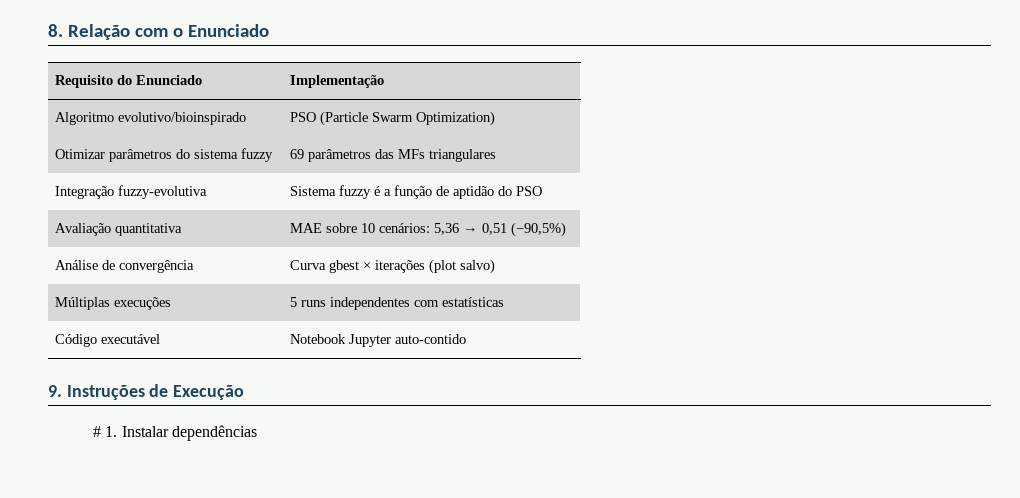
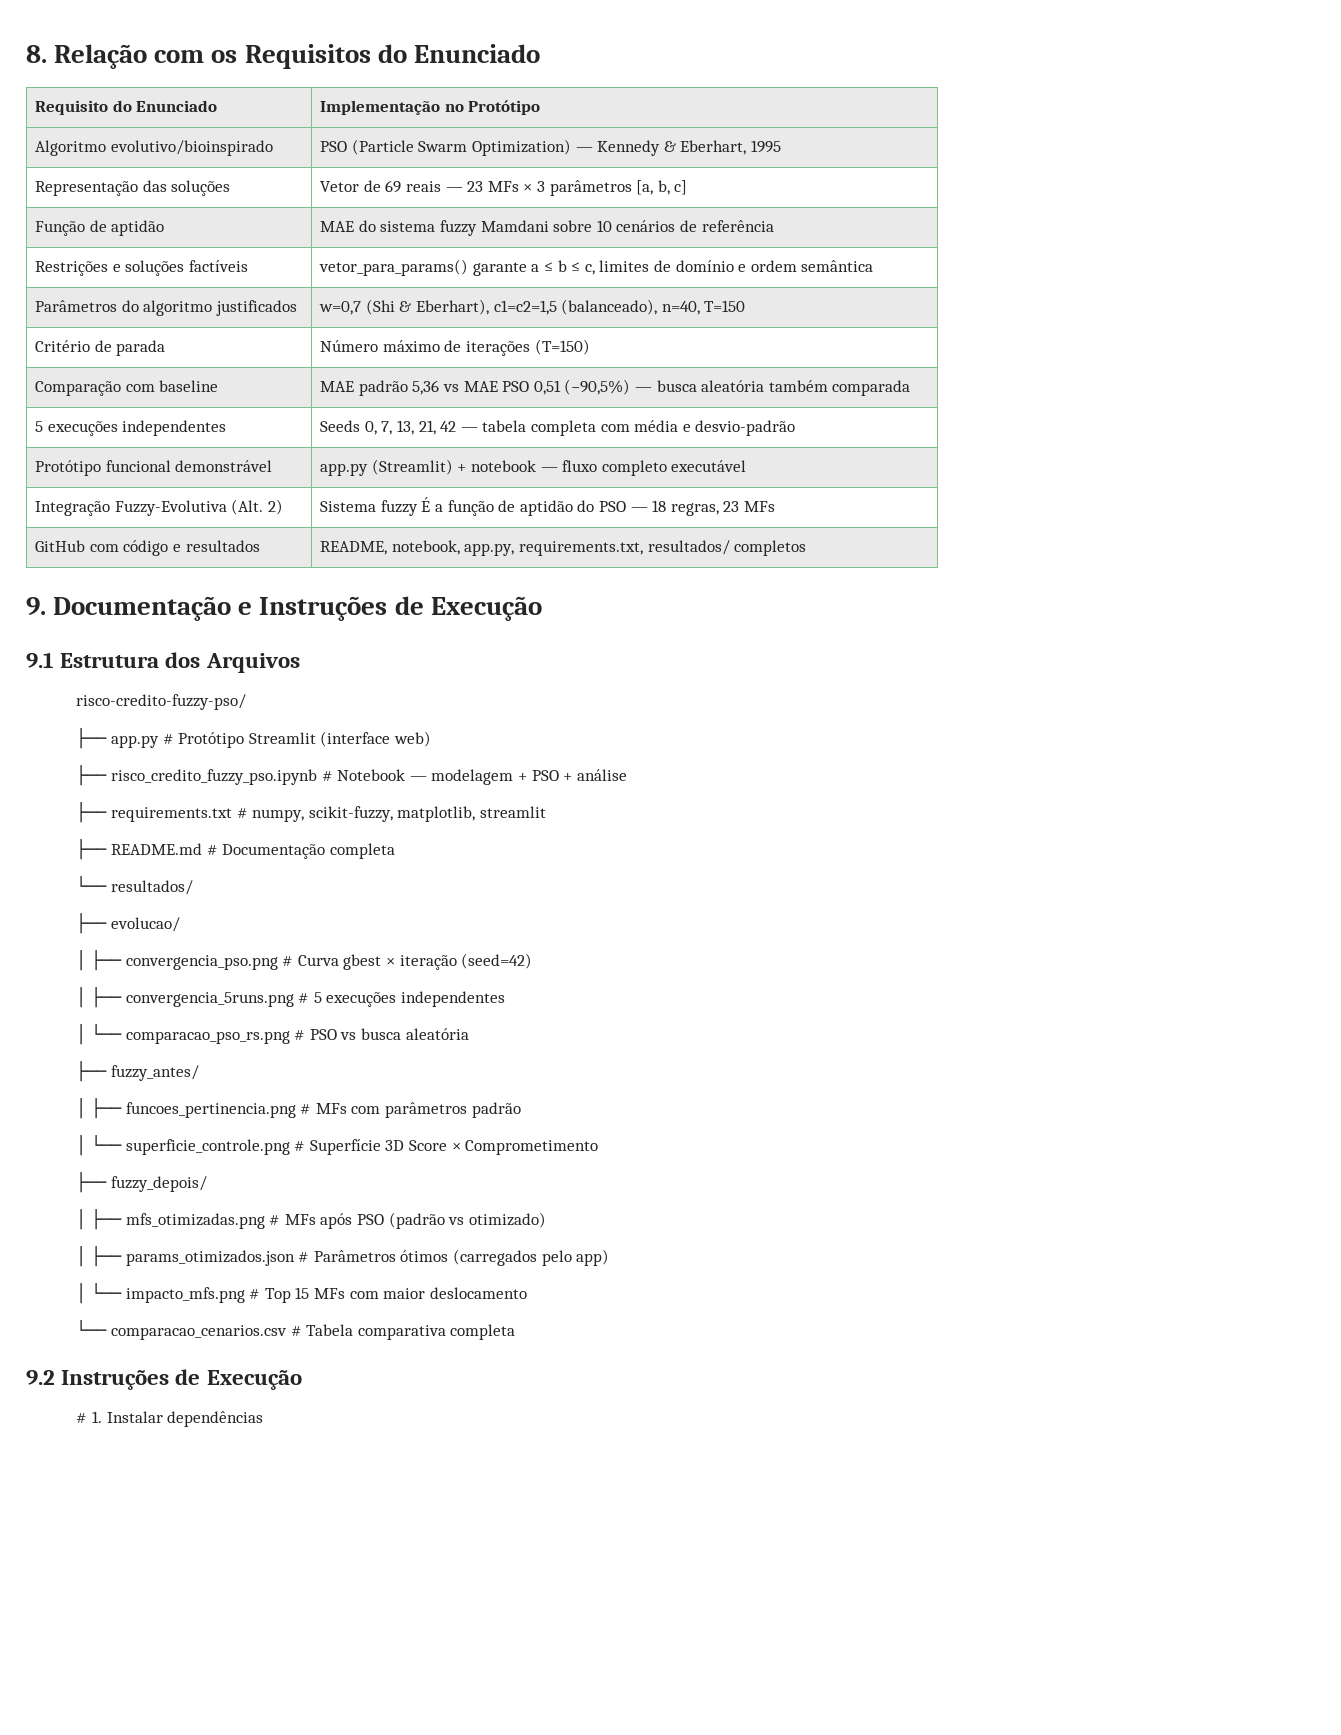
- 8. Relação com o Enunciado
+ 8. Relação com os Requisitos do Enunciado
- Requisito do Enunciado | Implementação
+ Requisito do Enunciado | Implementação no Protótipo
- Algoritmo evolutivo/bioinspirado | PSO (Particle Swarm Optimization)
- Otimizar parâmetros do sistema fuzzy | 69 parâmetros das MFs triangulares
- Integração fuzzy-evolutiva | Sistema fuzzy é a função de aptidão do PSO
- Avaliação quantitativa | MAE sobre 10 cenários: 5,36 → 0,51 (−90,5%)
- Análise de convergência | Curva gbest × iterações (plot salvo)
- Múltiplas execuções | 5 runs independentes com estatísticas
- Código executável | Notebook Jupyter auto-contido
- 9. Instruções de Execução
+ Algoritmo evolutivo/bioinspirado | PSO (Particle Swarm Optimization) — Kennedy & Eberhart, 1995
+ Representação das soluções | Vetor de 69 reais — 23 MFs × 3 parâmetros [a, b, c]
+ Função de aptidão | MAE do sistema fuzzy Mamdani sobre 10 cenários de referência
+ Restrições e soluções factíveis | vetor_para_params() garante a ≤ b ≤ c, limites de domínio e ordem semântica
+ Parâmetros do algoritmo justificados | w=0,7 (Shi & Eberhart), c1=c2=1,5 (balanceado), n=40, T=150
+ Critério de parada | Número máximo de iterações (T=150)
+ Comparação com baseline | MAE padrão 5,36 vs MAE PSO 0,51 (−90,5%) — busca aleatória também comparada
+ 5 execuções independentes | Seeds 0, 7, 13, 21, 42 — tabela completa com média e desvio-padrão
+ Protótipo funcional demonstrável | app.py (Streamlit) + notebook — fluxo completo executável
+ Integração Fuzzy-Evolutiva (Alt. 2) | Sistema fuzzy É a função de aptidão do PSO — 18 regras, 23 MFs
+ GitHub com código e resultados | README, notebook, app.py, requirements.txt, resultados/ completos
+ 9. Documentação e Instruções de Execução
+ 9.1 Estrutura dos Arquivos
+ risco-credito-fuzzy-pso/
+ ├── app.py # Protótipo Streamlit (interface web)
+ ├── risco_credito_fuzzy_pso.ipynb # Notebook — modelagem + PSO + análise
+ ├── requirements.txt # numpy, scikit-fuzzy, matplotlib, streamlit
+ ├── README.md # Documentação completa
+ └── resultados/
+ ├── evolucao/
+ │ ├── convergencia_pso.png # Curva gbest × iteração (seed=42)
+ │ ├── convergencia_5runs.png # 5 execuções independentes
+ │ └── comparacao_pso_rs.png # PSO vs busca aleatória
+ ├── fuzzy_antes/
+ │ ├── funcoes_pertinencia.png # MFs com parâmetros padrão
+ │ └── superficie_controle.png # Superfície 3D Score × Comprometimento
+ ├── fuzzy_depois/
+ │ ├── mfs_otimizadas.png # MFs após PSO (padrão vs otimizado)
+ │ ├── params_otimizados.json # Parâmetros ótimos (carregados pelo app)
+ │ └── impacto_mfs.png # Top 15 MFs com maior deslocamento
+ └── comparacao_cenarios.csv # Tabela comparativa completa
+ 9.2 Instruções de Execução

